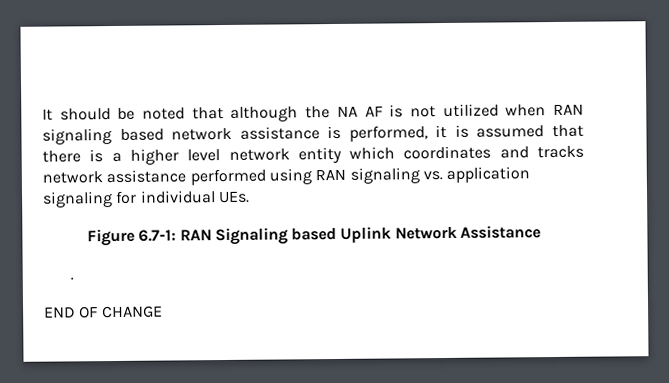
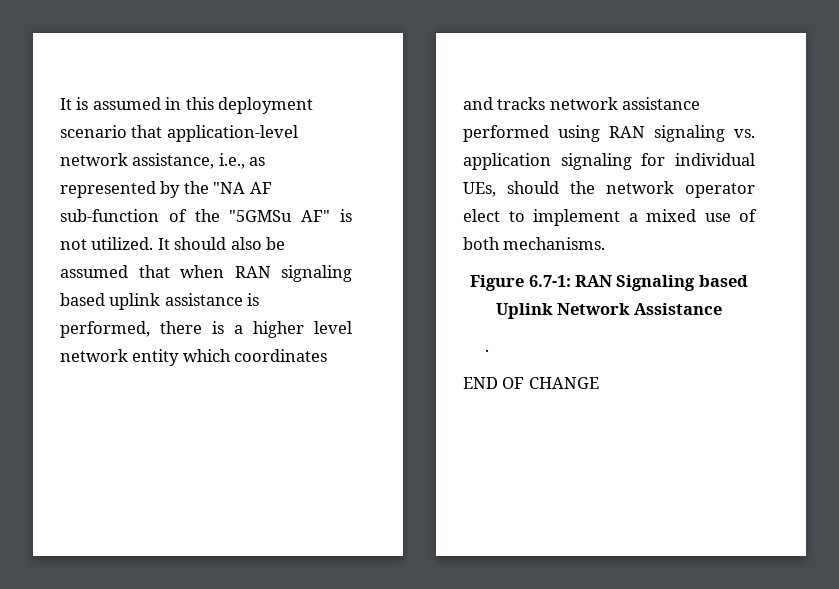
- It should be noted that although the NA AF is not utilized when RAN signaling based network assistance is performed, it is assumed that there is a higher level network entity which coordinates and tracks network assistance performed using RAN signaling vs. application signaling for individual UEs.
+ It is assumed in this deployment scenario that application-level network assistance, i.e., as represented by the "NA AF sub-function of the "5GMSu AF" is not utilized. It should also be assumed that when RAN signaling based uplink assistance is performed, there is a higher level network entity which coordinates and tracks network assistance performed using RAN signaling vs. application signaling for individual UEs, should the network operator elect to implement a mixed use of both mechanisms.

